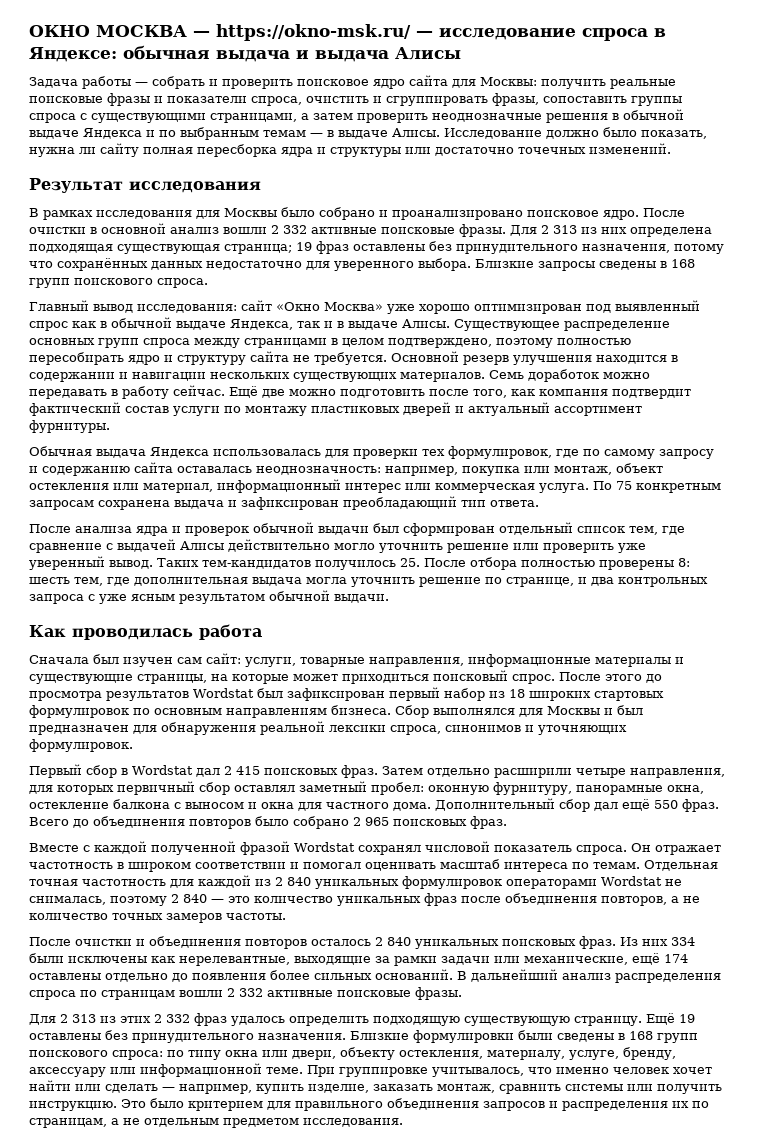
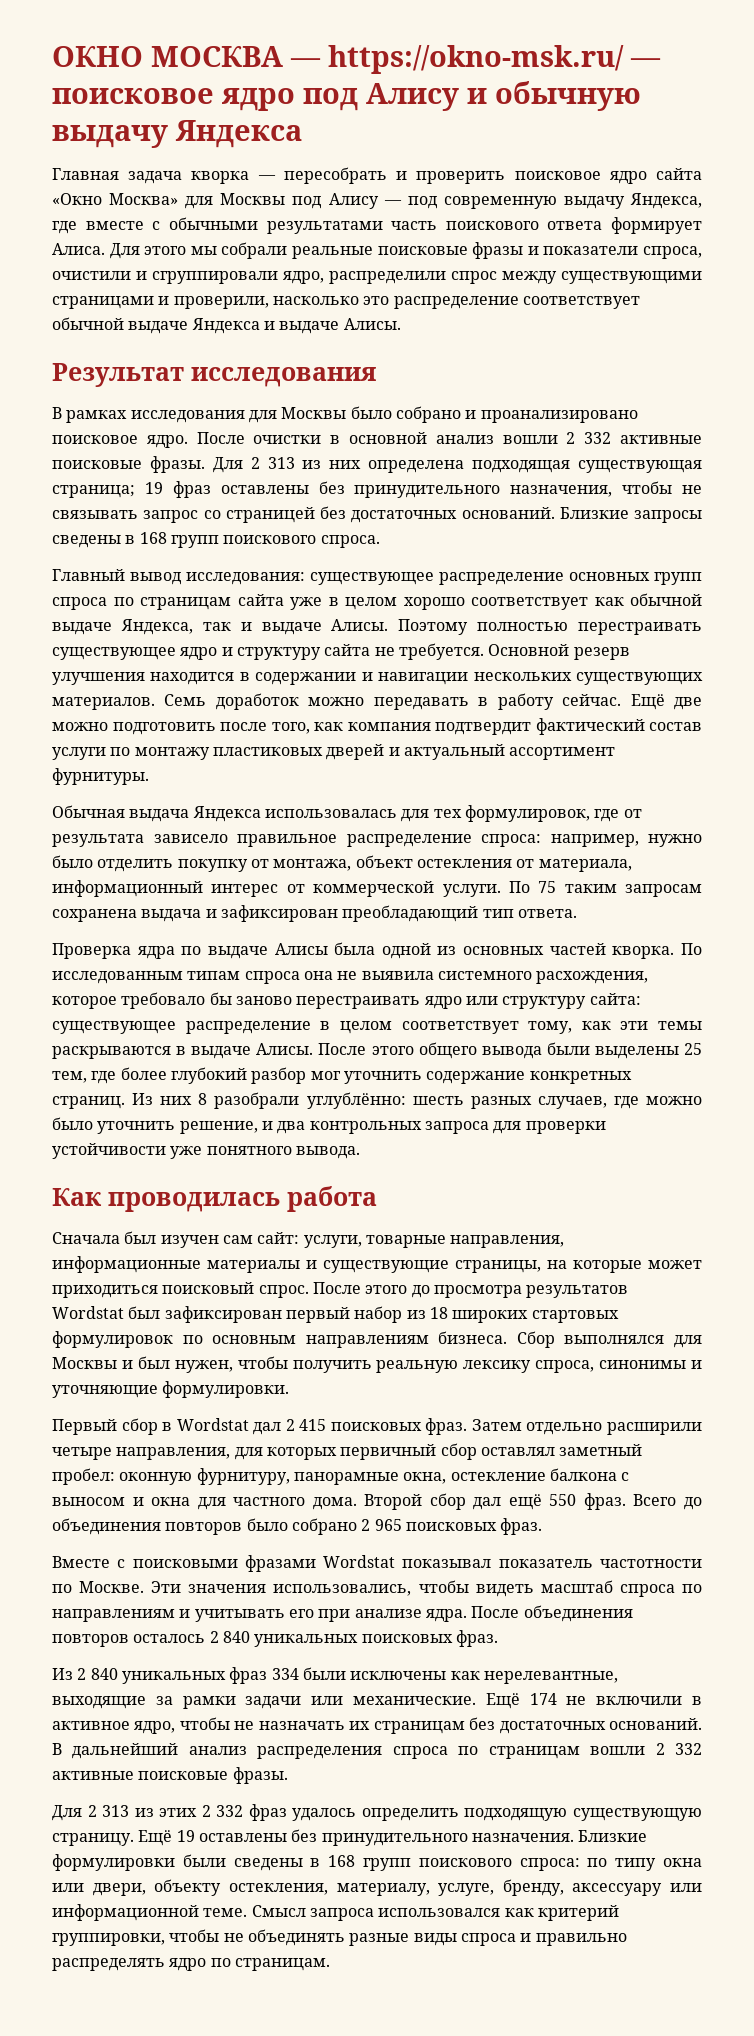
- ОКНО МОСКВА — https://okno-msk.ru/ — исследование спроса в Яндексе: обычная выдача и выдача Алисы
- Задача работы — собрать и проверить поисковое ядро сайта для Москвы: получить реальные поисковые фразы и показатели спроса, очистить и сгруппировать фразы, сопоставить группы спроса с существующими страницами, а затем проверить неоднозначные решения в обычной выдаче Яндекса и по выбранным темам — в выдаче Алисы. Исследование должно было показать, нужна ли сайту полная пересборка ядра и структуры или достаточно точечных изменений.
+ ОКНО МОСКВА — https://okno-msk.ru/ — поисковое ядро под Алису и обычную выдачу Яндекса
+ Главная задача кворка — пересобрать и проверить поисковое ядро сайта «Окно Москва» для Москвы под Алису — под современную выдачу Яндекса, где вместе с обычными результатами часть поискового ответа формирует Алиса. Для этого мы собрали реальные поисковые фразы и показатели спроса, очистили и сгруппировали ядро, распределили спрос между существующими страницами и проверили, насколько это распределение соответствует обычной выдаче Яндекса и выдаче Алисы.
- Для 2 313 из них определена подходящая существующая страница; 19 фраз оставлены без принудительного назначения, потому что сохранённых данных недостаточно для уверенного выбора.
+ Для 2 313 из них определена подходящая существующая страница; 19 фраз оставлены без принудительного назначения, чтобы не связывать запрос со страницей без достаточных оснований.
- Главный вывод исследования: сайт «Окно Москва» уже хорошо оптимизирован под выявленный спрос как в обычной выдаче Яндекса, так и в выдаче Алисы. Существующее распределение основных групп спроса между страницами в целом подтверждено, поэтому полностью пересобирать ядро и структуру сайта не требуется.
+ Главный вывод исследования: существующее распределение основных групп спроса по страницам сайта уже в целом хорошо соответствует как обычной выдаче Яндекса, так и выдаче Алисы. Поэтому полностью перестраивать существующее ядро и структуру сайта не требуется.
- Обычная выдача Яндекса использовалась для проверки тех формулировок, где по самому запросу и содержанию сайта оставалась неоднозначность: например, покупка или монтаж, объект остекления или материал, информационный интерес или коммерческая услуга.
+ Обычная выдача Яндекса использовалась для тех формулировок, где от результата зависело правильное распределение спроса: например, нужно было отделить покупку от монтажа, объект остекления от материала, информационный интерес от коммерческой услуги.
- По 75 конкретным запросам сохранена выдача и зафиксирован преобладающий тип ответа.
+ По 75 таким запросам сохранена выдача и зафиксирован преобладающий тип ответа.
- После анализа ядра и проверок обычной выдачи был сформирован отдельный список тем, где сравнение с выдачей Алисы действительно могло уточнить решение или проверить уже уверенный вывод. Таких тем-кандидатов получилось 25. После отбора полностью проверены 8: шесть тем, где дополнительная выдача могла уточнить решение по странице, и два контрольных запроса с уже ясным результатом обычной выдачи.
+ Проверка ядра по выдаче Алисы была одной из основных частей кворка. По исследованным типам спроса она не выявила системного расхождения, которое требовало бы заново перестраивать ядро или структуру сайта: существующее распределение в целом соответствует тому, как эти темы раскрываются в выдаче Алисы. После этого общего вывода были выделены 25 тем, где более глубокий разбор мог уточнить содержание конкретных страниц. Из них 8 разобрали углублённо: шесть разных случаев, где можно было уточнить решение, и два контрольных запроса для проверки устойчивости уже понятного вывода.
- Сбор выполнялся для Москвы и был предназначен для обнаружения реальной лексики спроса, синонимов и уточняющих формулировок.
+ Сбор выполнялся для Москвы и был нужен, чтобы получить реальную лексику спроса, синонимы и уточняющие формулировки.
- Дополнительный сбор дал ещё 550 фраз.
+ Второй сбор дал ещё 550 фраз.
- Вместе с каждой полученной фразой Wordstat сохранял числовой показатель спроса. Он отражает частотность в широком соответствии и помогал оценивать масштаб интереса по темам. Отдельная точная частотность для каждой из 2 840 уникальных формулировок операторами Wordstat не снималась, поэтому 2 840 — это количество уникальных фраз после объединения повторов, а не количество точных замеров частоты.
- После очистки и объединения повторов осталось 2 840 уникальных поисковых фраз. Из них 334 были исключены как нерелевантные, выходящие за рамки задачи или механические, ещё 174 оставлены отдельно до появления более сильных оснований.
+ Вместе с поисковыми фразами Wordstat показывал показатель частотности по Москве. Эти значения использовались, чтобы видеть масштаб спроса по направлениям и учитывать его при анализе ядра. После объединения повторов осталось 2 840 уникальных поисковых фраз.
+ Из 2 840 уникальных фраз 334 были исключены как нерелевантные, выходящие за рамки задачи или механические. Ещё 174 не включили в активное ядро, чтобы не назначать их страницам без достаточных оснований.
- При группировке учитывалось, что именно человек хочет найти или сделать — например, купить изделие, заказать монтаж, сравнить системы или получить инструкцию. Это было критерием для правильного объединения запросов и распределения их по страницам, а не отдельным предметом исследования.
+ Смысл запроса использовался как критерий группировки, чтобы не объединять разные виды спроса и правильно распределять ядро по страницам.

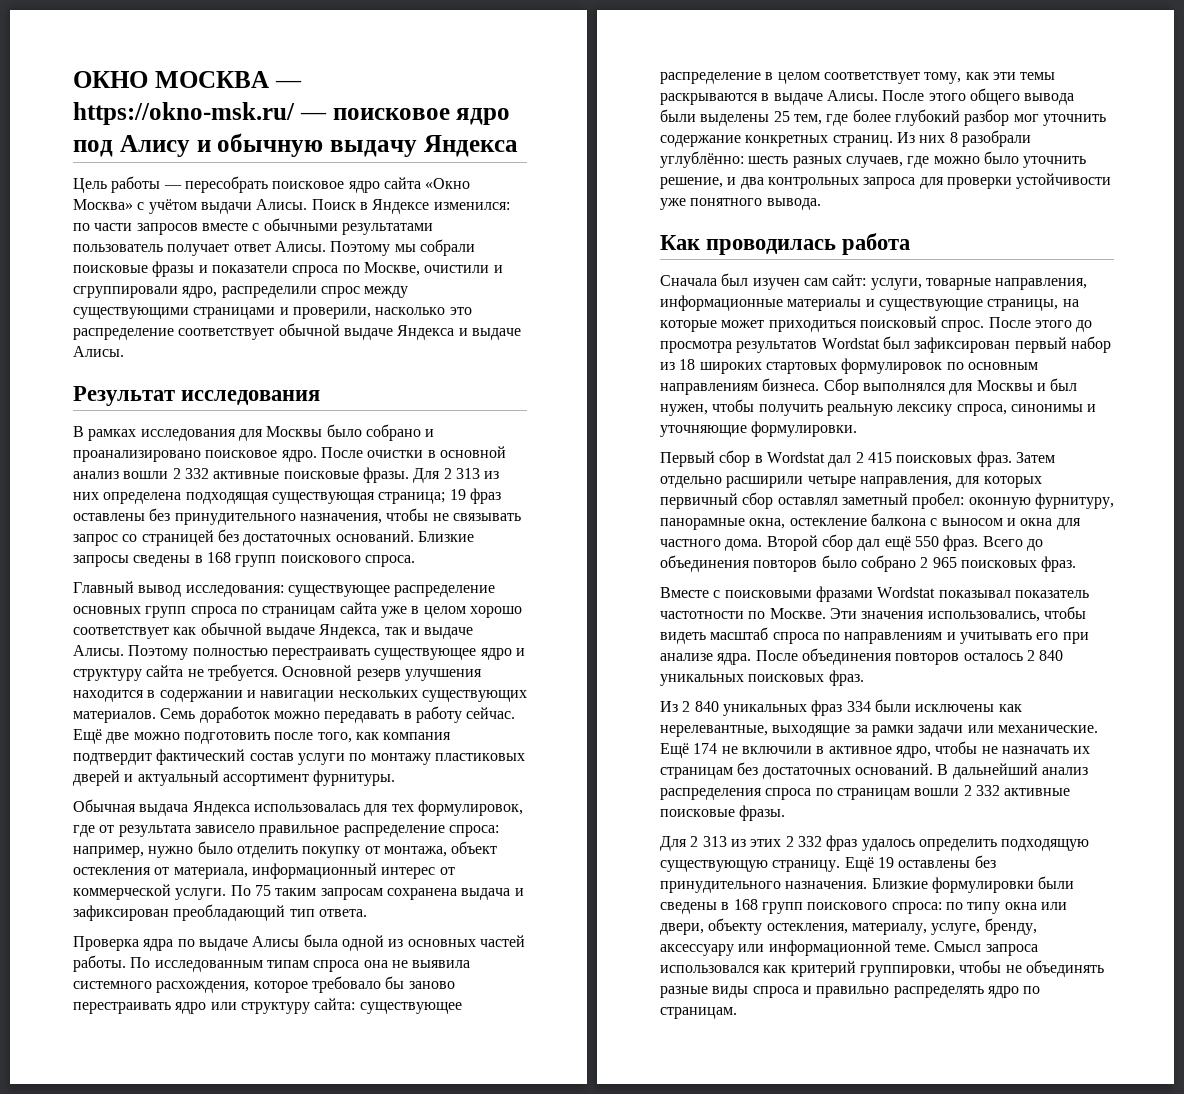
- Главная задача кворка — пересобрать и проверить поисковое ядро сайта «Окно Москва» для Москвы под Алису — под современную выдачу Яндекса, где вместе с обычными результатами часть поискового ответа формирует Алиса. Для этого мы собрали реальные поисковые фразы и показатели спроса, очистили и сгруппировали ядро, распределили спрос между существующими страницами и проверили, насколько это распределение соответствует обычной выдаче Яндекса и выдаче Алисы.
+ Цель работы — пересобрать поисковое ядро сайта «Окно Москва» с учётом выдачи Алисы. Поиск в Яндексе изменился: по части запросов вместе с обычными результатами пользователь получает ответ Алисы. Поэтому мы собрали поисковые фразы и показатели спроса по Москве, очистили и сгруппировали ядро, распределили спрос между существующими страницами и проверили, насколько это распределение соответствует обычной выдаче Яндекса и выдаче Алисы.
- Проверка ядра по выдаче Алисы была одной из основных частей кворка.
+ Проверка ядра по выдаче Алисы была одной из основных частей работы.

